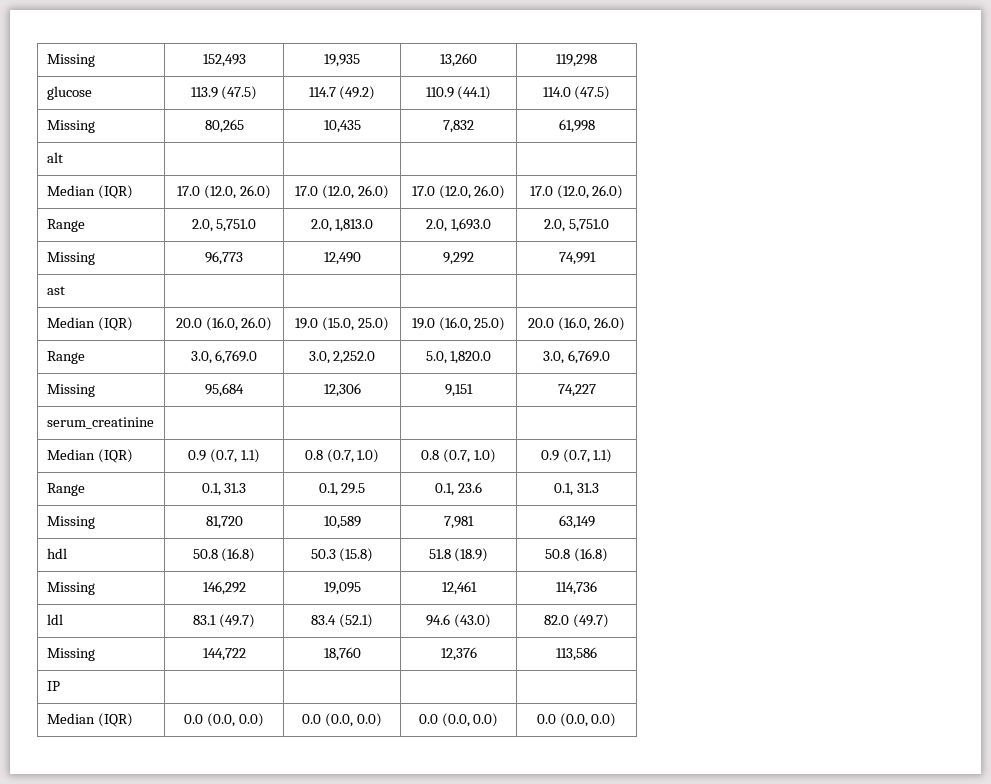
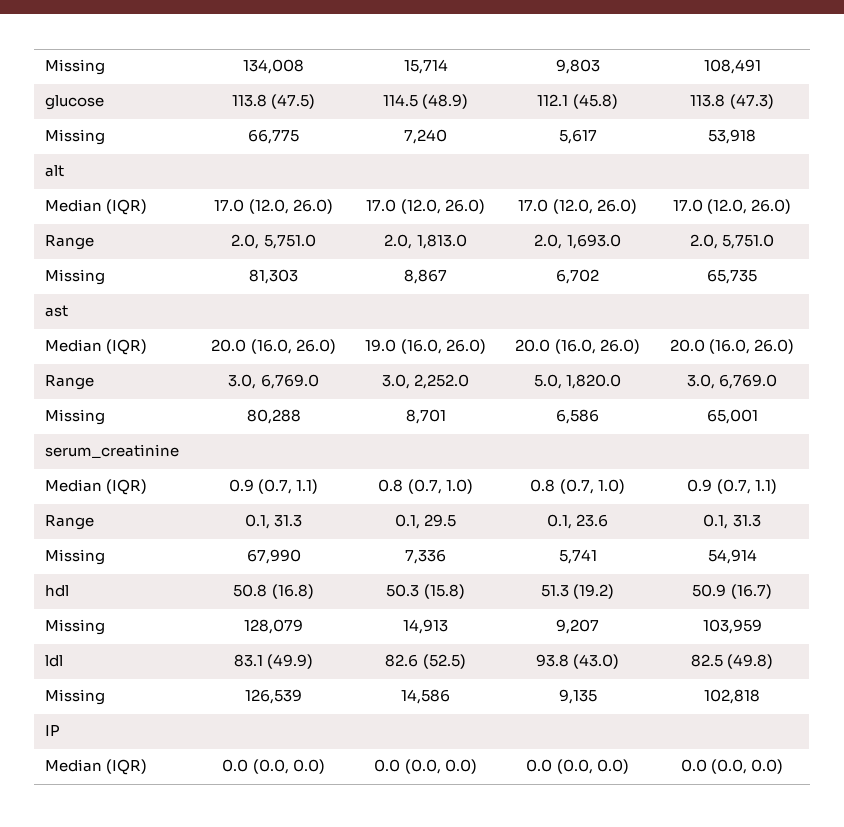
- Missing | 152,493 | 19,935 | 13,260 | 119,298
+ Missing | 134,008 | 15,714 | 9,803 | 108,491
- glucose | 113.9 (47.5) | 114.7 (49.2) | 110.9 (44.1) | 114.0 (47.5)
- Missing | 80,265 | 10,435 | 7,832 | 61,998
+ glucose | 113.8 (47.5) | 114.5 (48.9) | 112.1 (45.8) | 113.8 (47.3)
+ Missing | 66,775 | 7,240 | 5,617 | 53,918
- Missing | 96,773 | 12,490 | 9,292 | 74,991
+ Missing | 81,303 | 8,867 | 6,702 | 65,735
- Median (IQR) | 20.0 (16.0, 26.0) | 19.0 (15.0, 25.0) | 19.0 (16.0, 25.0) | 20.0 (16.0, 26.0)
+ Median (IQR) | 20.0 (16.0, 26.0) | 19.0 (16.0, 26.0) | 20.0 (16.0, 26.0) | 20.0 (16.0, 26.0)
- Missing | 95,684 | 12,306 | 9,151 | 74,227
+ Missing | 80,288 | 8,701 | 6,586 | 65,001
- Missing | 81,720 | 10,589 | 7,981 | 63,149
+ Missing | 67,990 | 7,336 | 5,741 | 54,914
- hdl | 50.8 (16.8) | 50.3 (15.8) | 51.8 (18.9) | 50.8 (16.8)
- Missing | 146,292 | 19,095 | 12,461 | 114,736
- ldl | 83.1 (49.7) | 83.4 (52.1) | 94.6 (43.0) | 82.0 (49.7)
- Missing | 144,722 | 18,760 | 12,376 | 113,586
+ hdl | 50.8 (16.8) | 50.3 (15.8) | 51.3 (19.2) | 50.9 (16.7)
+ Missing | 128,079 | 14,913 | 9,207 | 103,959
+ ldl | 83.1 (49.9) | 82.6 (52.5) | 93.8 (43.0) | 82.5 (49.8)
+ Missing | 126,539 | 14,586 | 9,135 | 102,818

